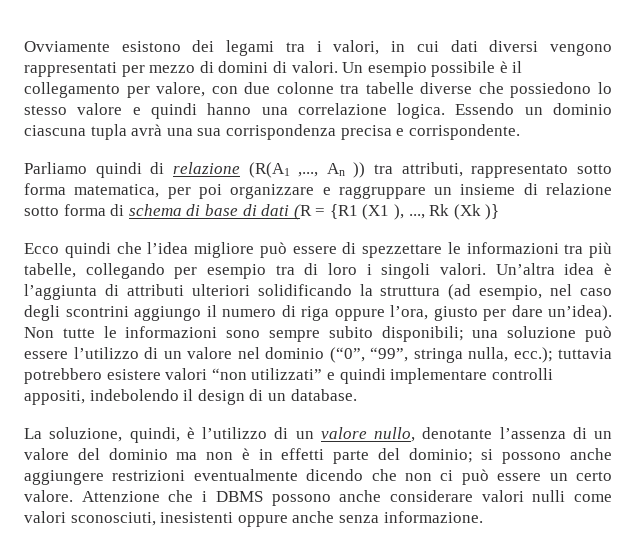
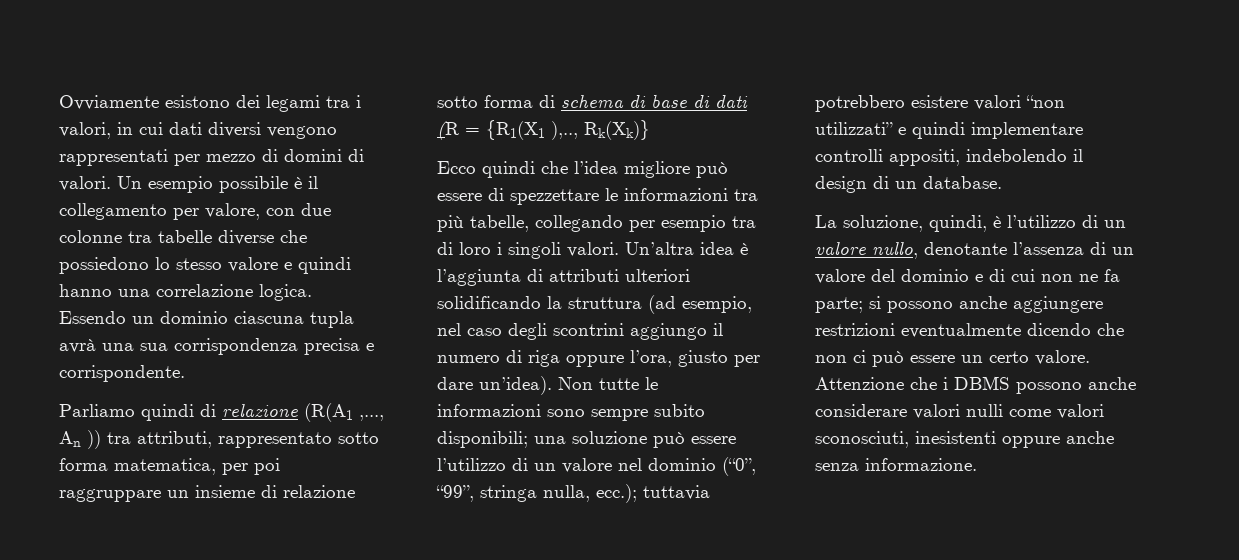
- Parliamo quindi di relazione (R(A1 ,..., An )) tra attributi, rappresentato sotto forma matematica, per poi organizzare e raggruppare un insieme di relazione sotto forma di schema di base di dati (R = {R1 (X1 ), ..., Rk (Xk )}
+ Parliamo quindi di relazione (R(A1 ,..., An )) tra attributi, rappresentato sotto forma matematica, per poi raggruppare un insieme di relazione sotto forma di schema di base di dati (R = {R1(X1 ),.., Rk(Xk)}
- La soluzione, quindi, è l’utilizzo di un valore nullo, denotante l’assenza di un valore del dominio ma non è in effetti parte del dominio; si possono anche aggiungere restrizioni eventualmente dicendo che non ci può essere un certo valore.
+ La soluzione, quindi, è l’utilizzo di un valore nullo, denotante l’assenza di un valore del dominio e di cui non ne fa parte; si possono anche aggiungere restrizioni eventualmente dicendo che non ci può essere un certo valore.

